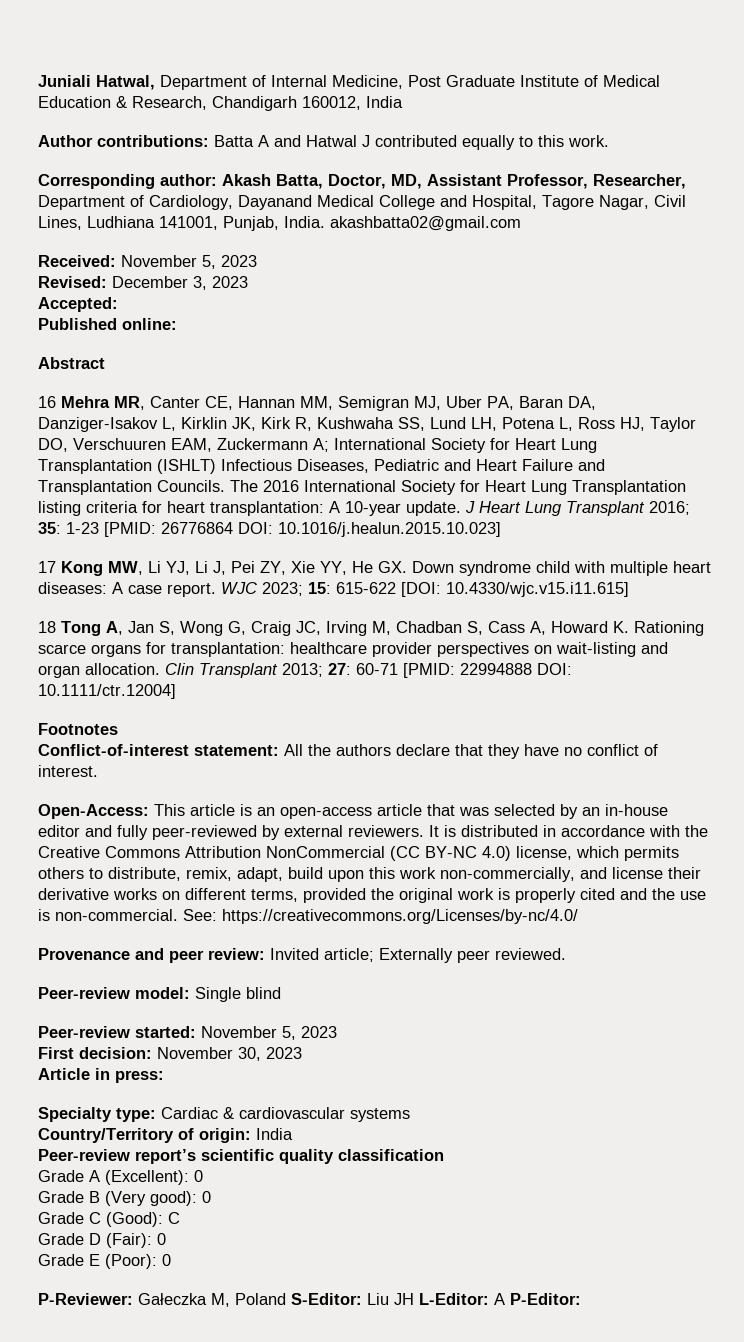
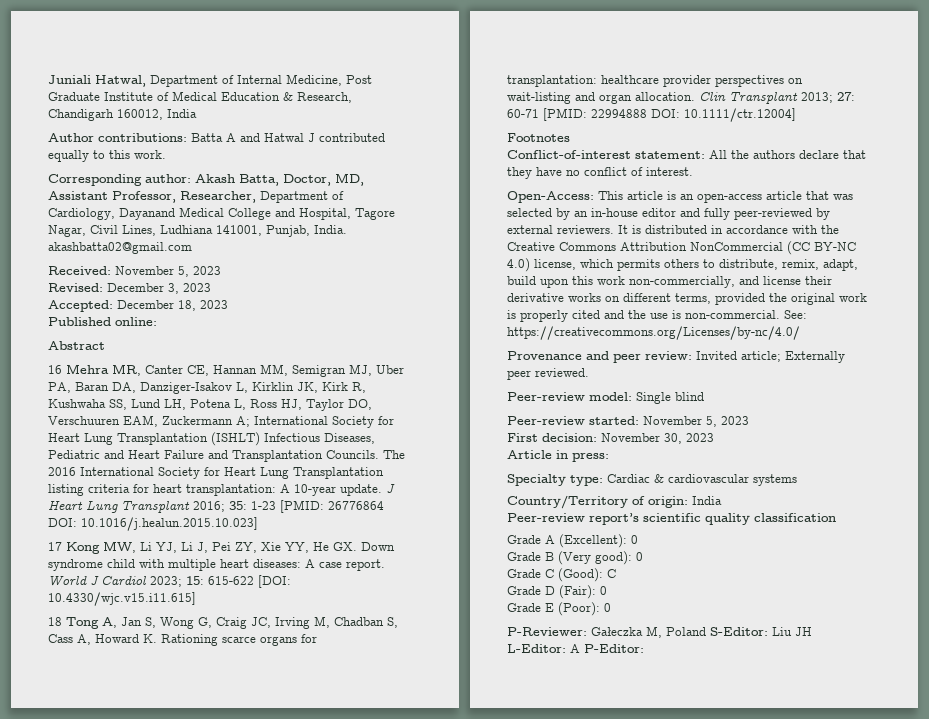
- Accepted:
+ Accepted: December 18, 2023
- WJC 2023; 15: 615-622 [DOI: 10.4330/wjc.v15.i11.615]
+ World J Cardiol 2023; 15: 615-622 [DOI: 10.4330/wjc.v15.i11.615]

